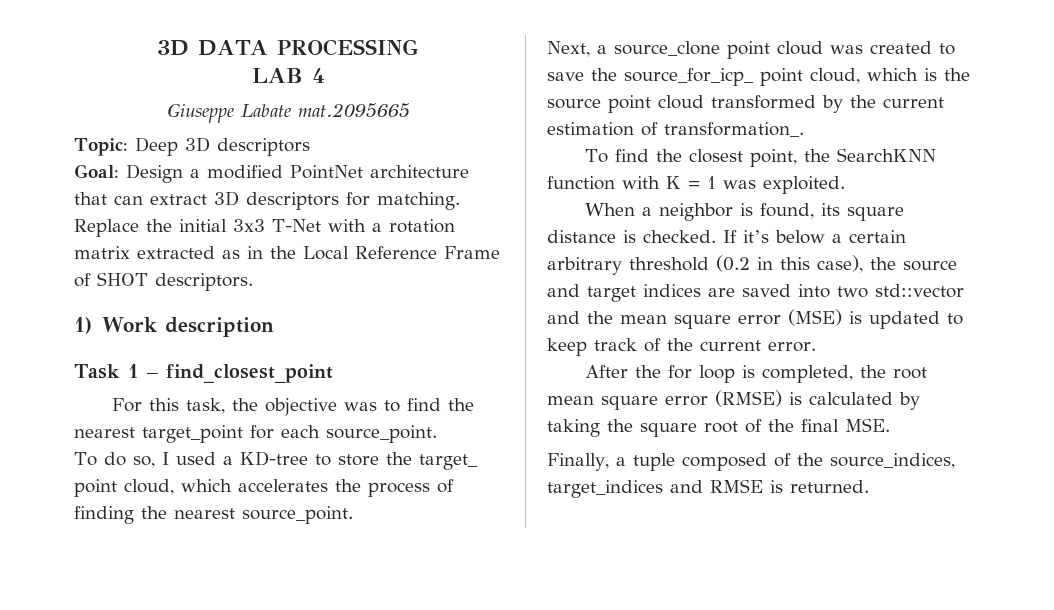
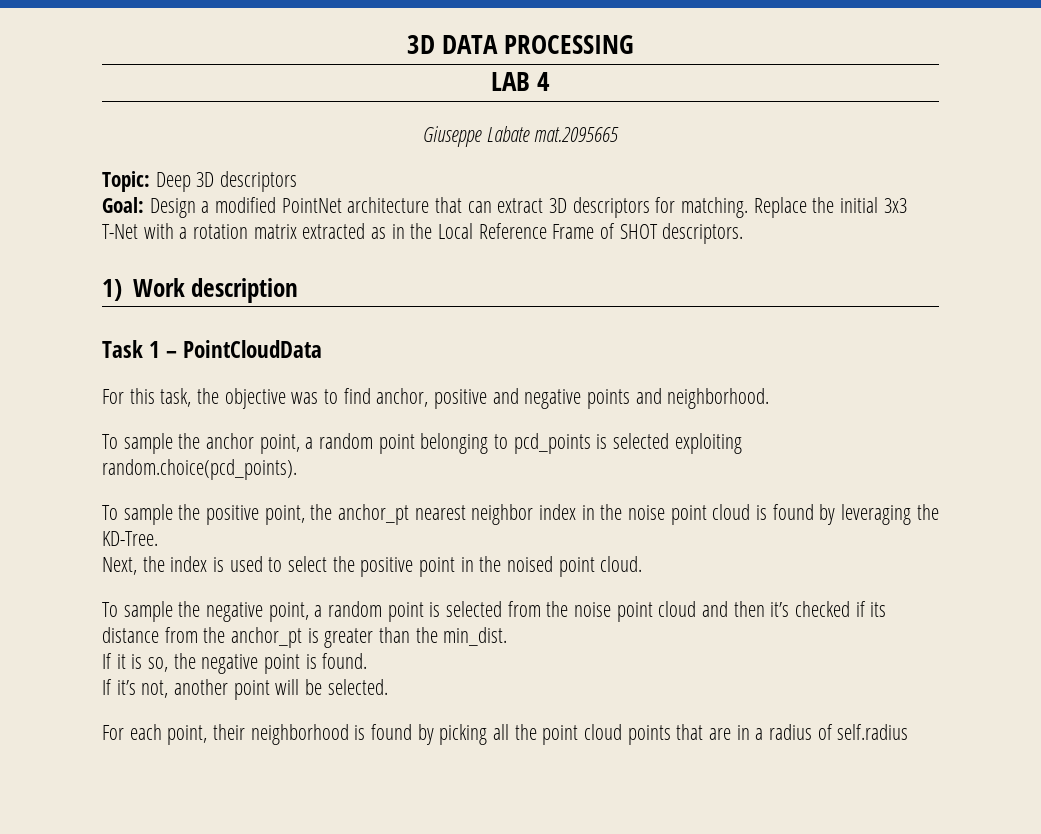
- Task 1 – find_closest_point
+ Task 1 – PointCloudData
- For this task, the objective was to find the nearest target_point for each source_point.
- To do so, I used a KD-tree to store the target_ point cloud, which accelerates the process of finding the nearest source_point.
- Next, a source_clone point cloud was created to save the source_for_icp_ point cloud, which is the source point cloud transformed by the current estimation of transformation_.
- To find the closest point, the SearchKNN function with K = 1 was exploited.
- When a neighbor is found, its square distance is checked. If it’s below a certain arbitrary threshold (0.2 in this case), the source and target indices are saved into two std::vector and the mean square error (MSE) is updated to keep track of the current error.
- After the for loop is completed, the root mean square error (RMSE) is calculated by taking the square root of the final MSE.
- Finally, a tuple composed of the source_indices, target_indices and RMSE is returned.
+ For this task, the objective was to find anchor, positive and negative points and neighborhood.
+ To sample the anchor point, a random point belonging to pcd_points is selected exploiting random.choice(pcd_points).
+ To sample the positive point, the anchor_pt nearest neighbor index in the noise point cloud is found by leveraging the KD-Tree.
+ Next, the index is used to select the positive point in the noised point cloud.
+ To sample the negative point, a random point is selected from the noise point cloud and then it’s checked if its distance from the anchor_pt is greater than the min_dist.
+ If it is so, the negative point is found.
+ If it’s not, another point will be selected.
+ For each point, their neighborhood is found by picking all the point cloud points that are in a radius of self.radius

